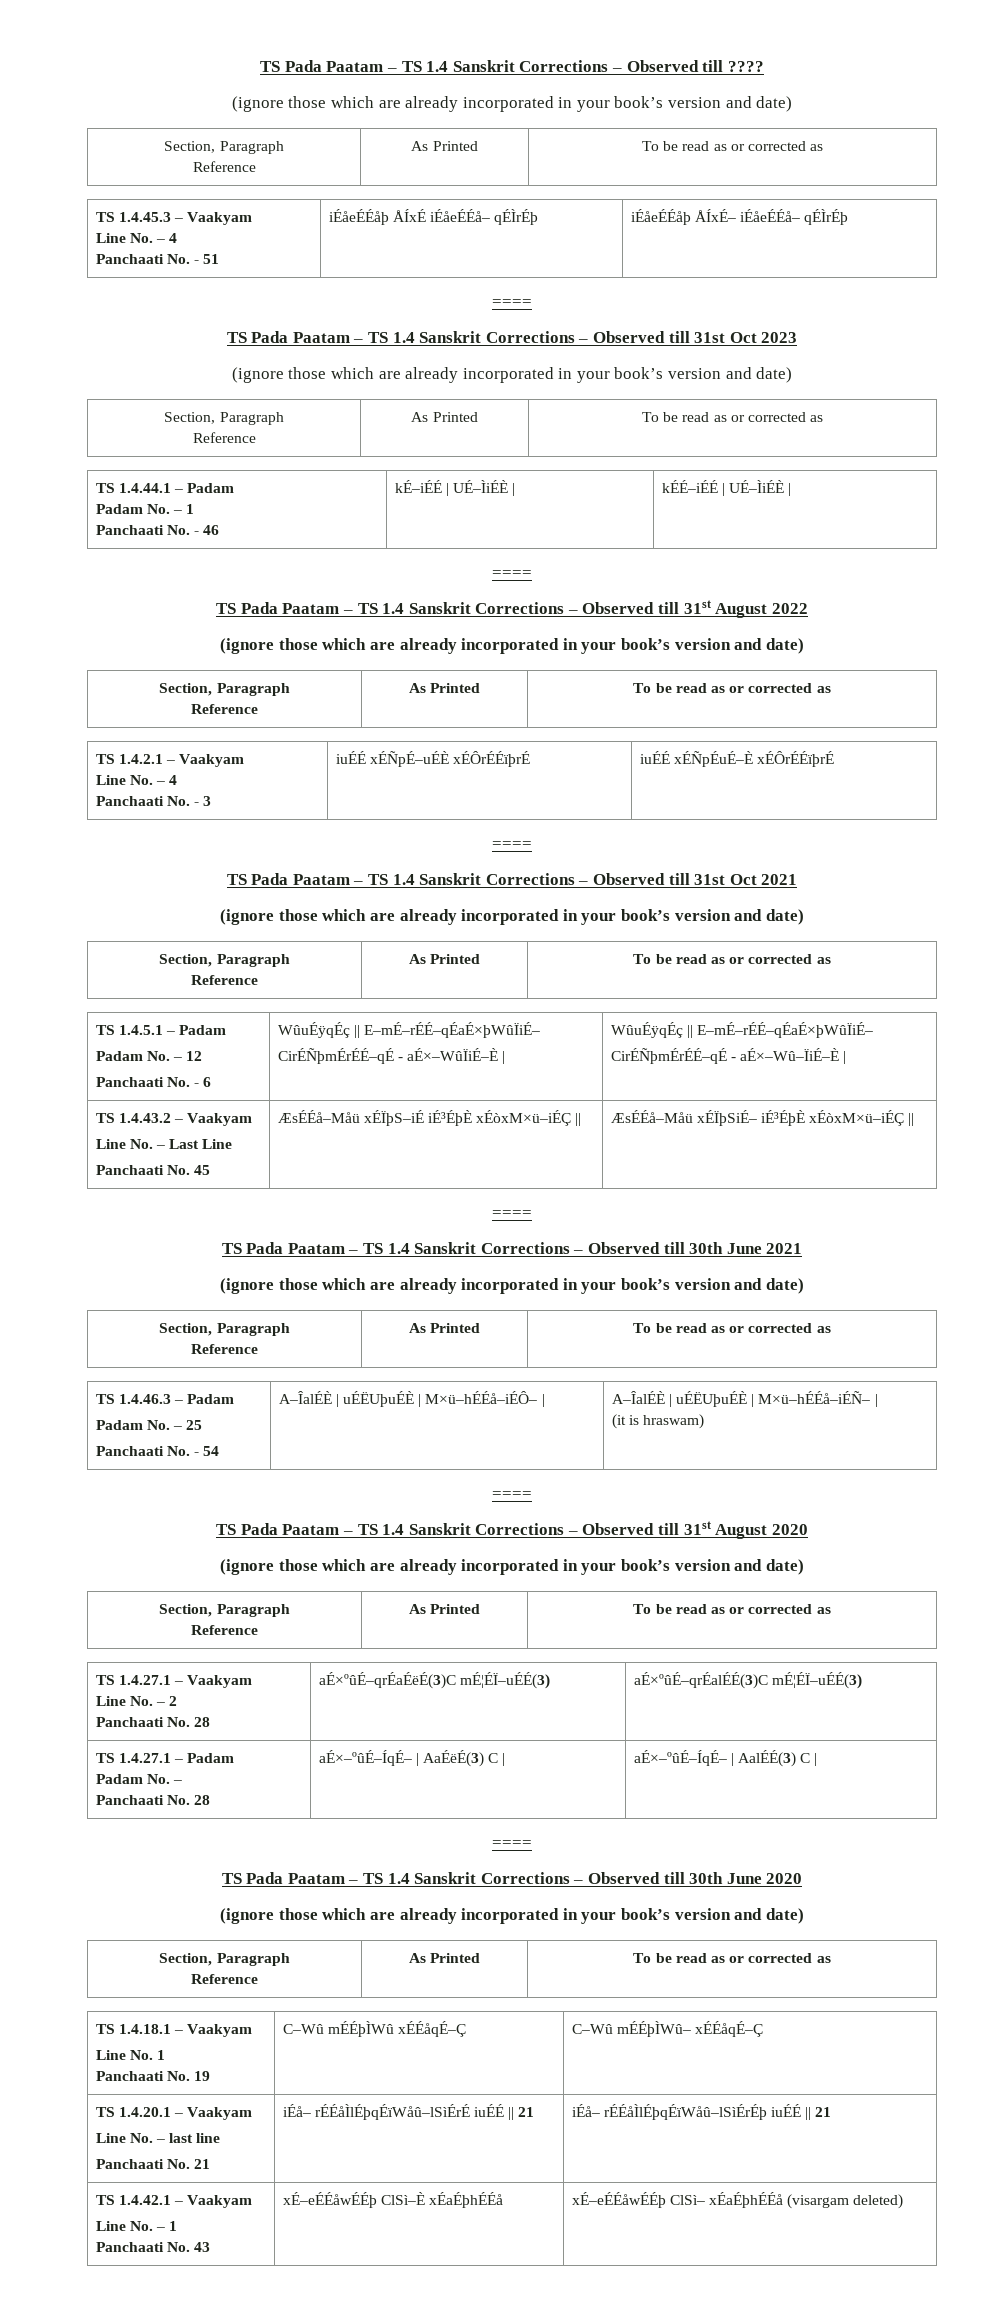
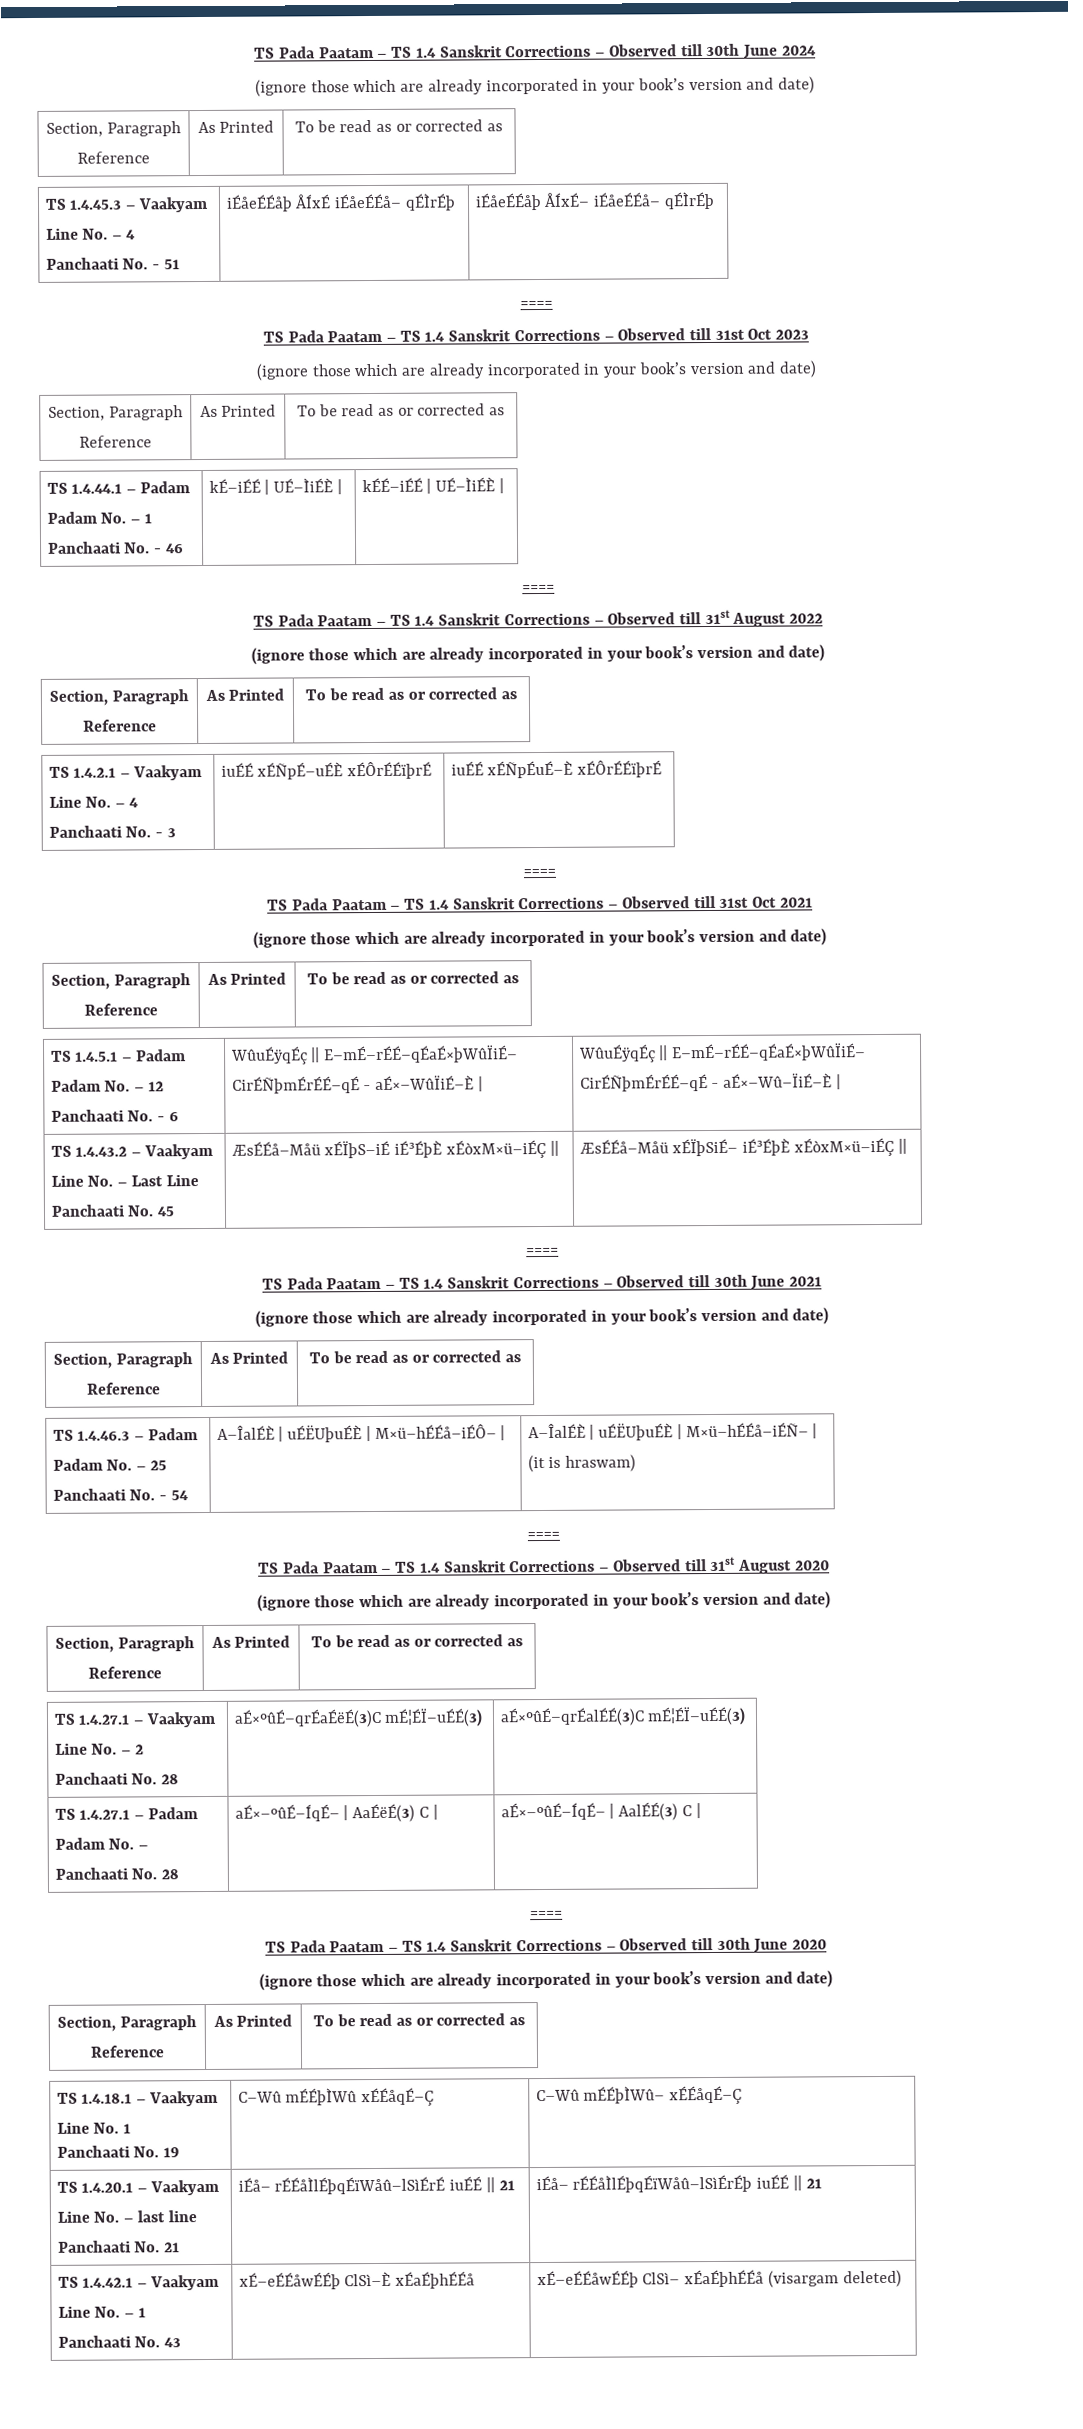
- TS Pada Paatam – TS 1.4 Sanskrit Corrections – Observed till ????
+ TS Pada Paatam – TS 1.4 Sanskrit Corrections – Observed till 30th June 2024

